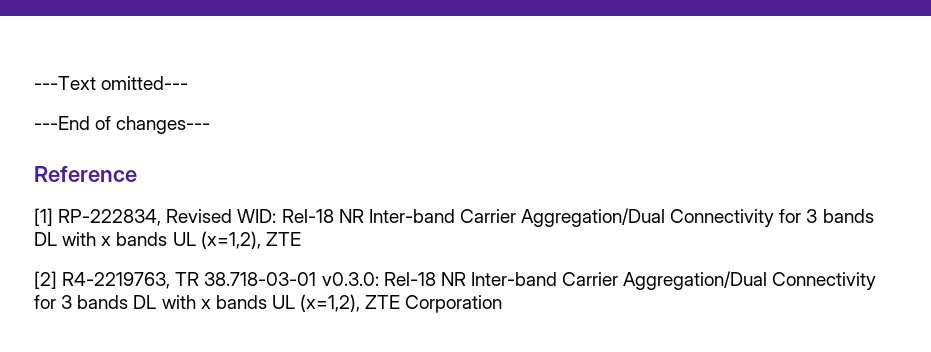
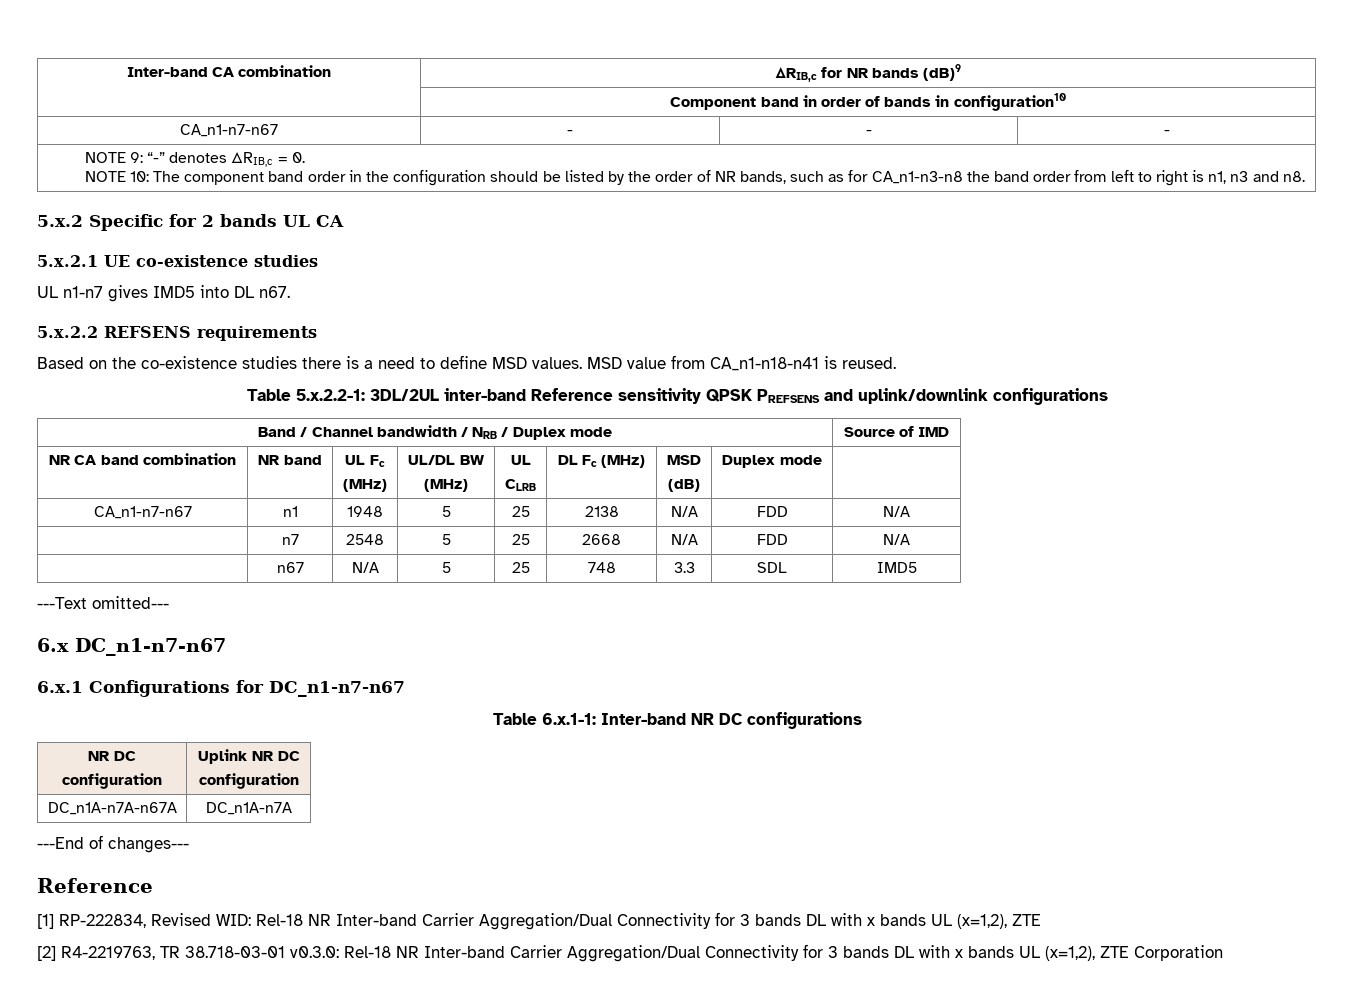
+ Inter-band CA combination | ΔRIB,c for NR bands (dB)9
+ | Component band in order of bands in configuration10
+ CA_n1-n7-n67 | - | - | -
+ NOTE 9: “-” denotes ΔRIB,c = 0.
+ NOTE 10: The component band order in the configuration should be listed by the order of NR bands, such as for CA_n1-n3-n8 the band order from left to right is n1, n3 and n8.
+ 5.x.2 Specific for 2 bands UL CA
+ 5.x.2.1 UE co-existence studies
+ UL n1-n7 gives IMD5 into DL n67.
+ 5.x.2.2 REFSENS requirements
+ Based on the co-existence studies there is a need to define MSD values. MSD value from CA_n1-n18-n41 is reused.
+ Table 5.x.2.2-1: 3DL/2UL inter-band Reference sensitivity QPSK PREFSENS and uplink/downlink configurations
+ Band / Channel bandwidth / NRB / Duplex mode | Source of IMD
+ NR CA band combination | NR band | UL Fc
+ (MHz) | UL/DL BW
+ (MHz) | UL
+ CLRB | DL Fc (MHz) | MSD
+ (dB) | Duplex mode |
+ CA_n1-n7-n67 | n1 | 1948 | 5 | 25 | 2138 | N/A | FDD | N/A
+ | n7 | 2548 | 5 | 25 | 2668 | N/A | FDD | N/A
+ | n67 | N/A | 5 | 25 | 748 | 3.3 | SDL | IMD5
  ---Text omitted---
+ 6.x DC_n1-n7-n67
+ 6.x.1 Configurations for DC_n1-n7-n67
+ Table 6.x.1-1: Inter-band NR DC configurations
+ NR DC
+ configuration | Uplink NR DC
+ configuration
+ DC_n1A-n7A-n67A | DC_n1A-n7A

